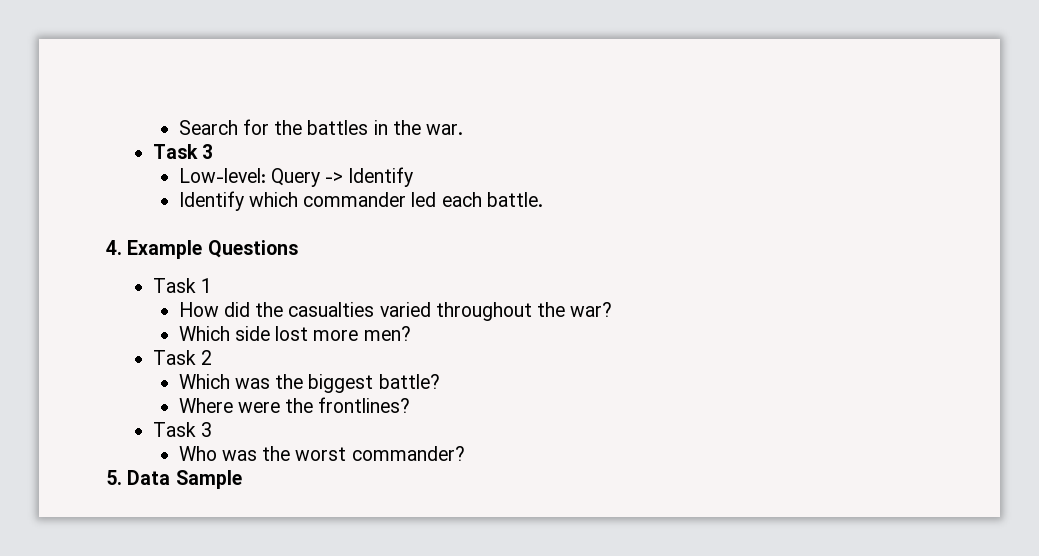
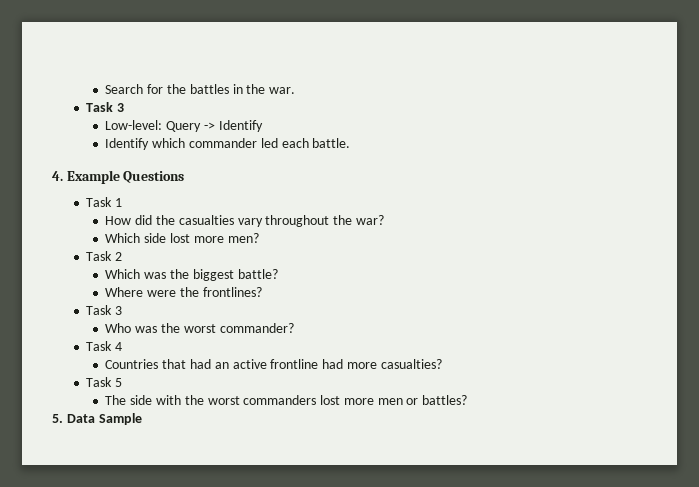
- How did the casualties varied throughout the war?
+ How did the casualties vary throughout the war?
+ Task 4
+ Countries that had an active frontline had more casualties?
+ Task 5
+ The side with the worst commanders lost more men or battles?

